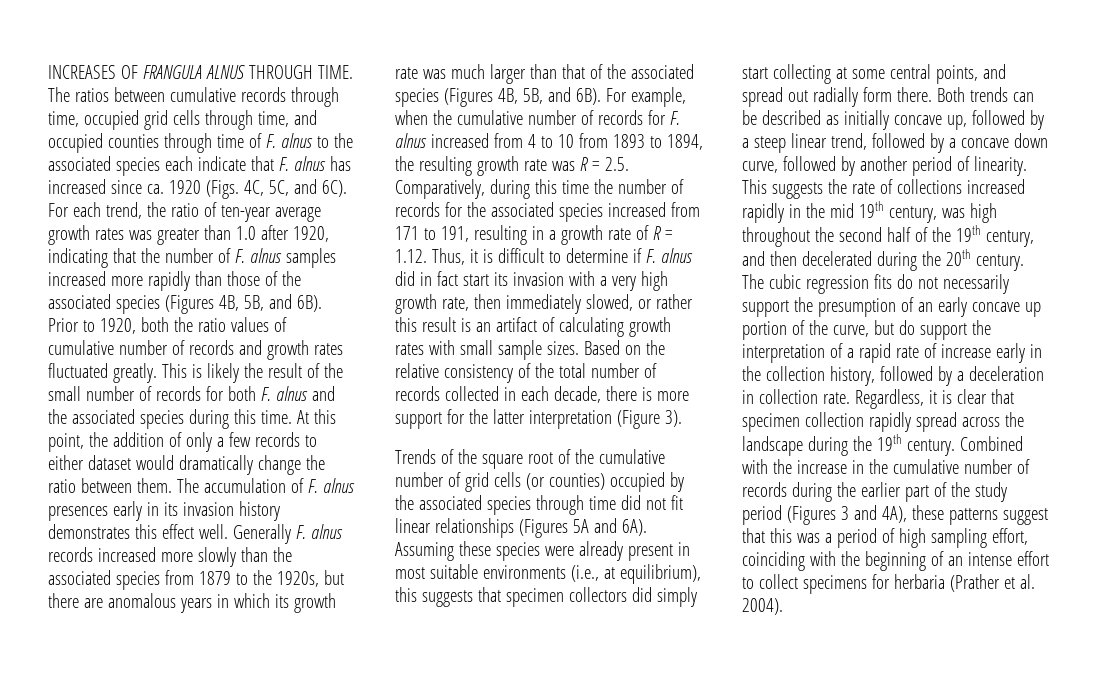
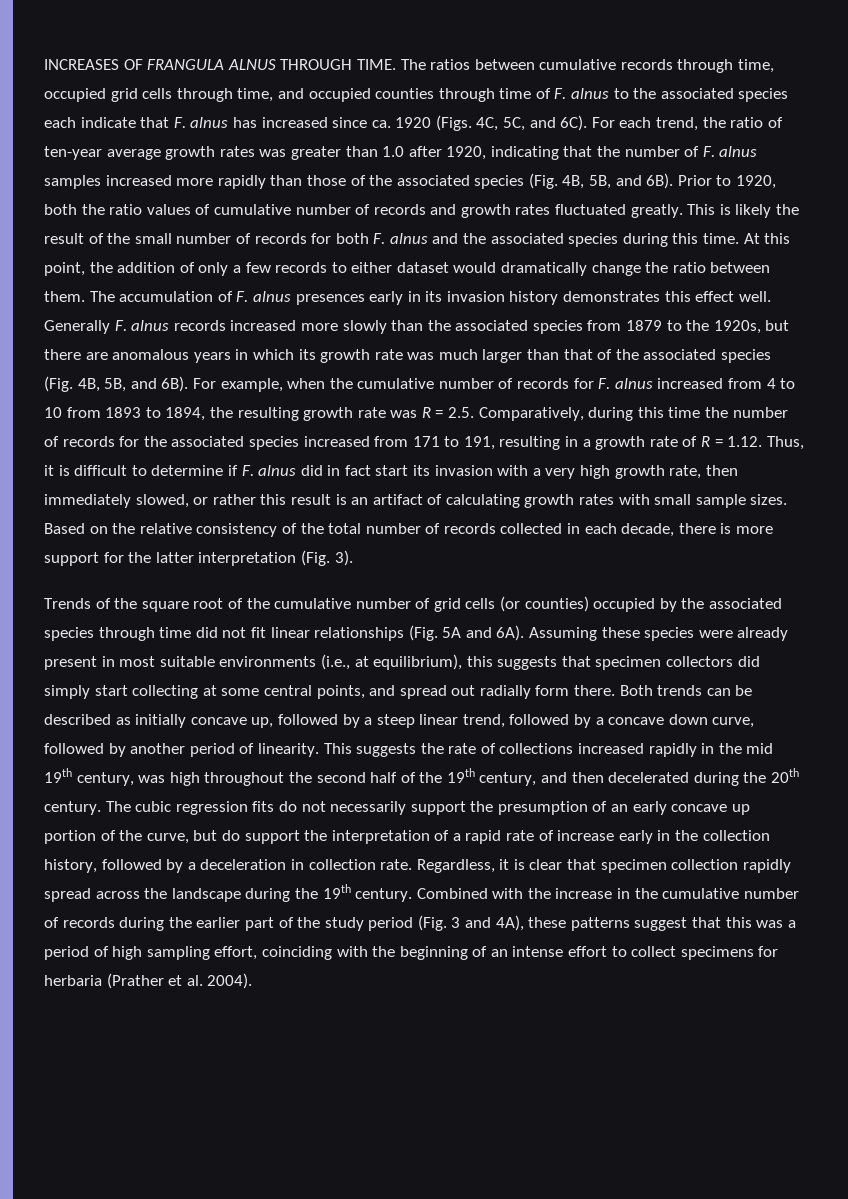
- For each trend, the ratio of ten-year average growth rates was greater than 1.0 after 1920, indicating that the number of F. alnus samples increased more rapidly than those of the associated species (Figures 4B, 5B, and 6B).
+ For each trend, the ratio of ten-year average growth rates was greater than 1.0 after 1920, indicating that the number of F. alnus samples increased more rapidly than those of the associated species (Fig. 4B, 5B, and 6B).
- Generally F. alnus records increased more slowly than the associated species from 1879 to the 1920s, but there are anomalous years in which its growth rate was much larger than that of the associated species (Figures 4B, 5B, and 6B).
+ Generally F. alnus records increased more slowly than the associated species from 1879 to the 1920s, but there are anomalous years in which its growth rate was much larger than that of the associated species (Fig. 4B, 5B, and 6B).
- Based on the relative consistency of the total number of records collected in each decade, there is more support for the latter interpretation (Figure 3).
+ Based on the relative consistency of the total number of records collected in each decade, there is more support for the latter interpretation (Fig. 3).
- Trends of the square root of the cumulative number of grid cells (or counties) occupied by the associated species through time did not fit linear relationships (Figures 5A and 6A).
+ Trends of the square root of the cumulative number of grid cells (or counties) occupied by the associated species through time did not fit linear relationships (Fig. 5A and 6A).
- Combined with the increase in the cumulative number of records during the earlier part of the study period (Figures 3 and 4A), these patterns suggest that this was a period of high sampling effort, coinciding with the beginning of an intense effort to collect specimens for herbaria (Prather et al. 2004).
+ Combined with the increase in the cumulative number of records during the earlier part of the study period (Fig. 3 and 4A), these patterns suggest that this was a period of high sampling effort, coinciding with the beginning of an intense effort to collect specimens for herbaria (Prather et al. 2004).

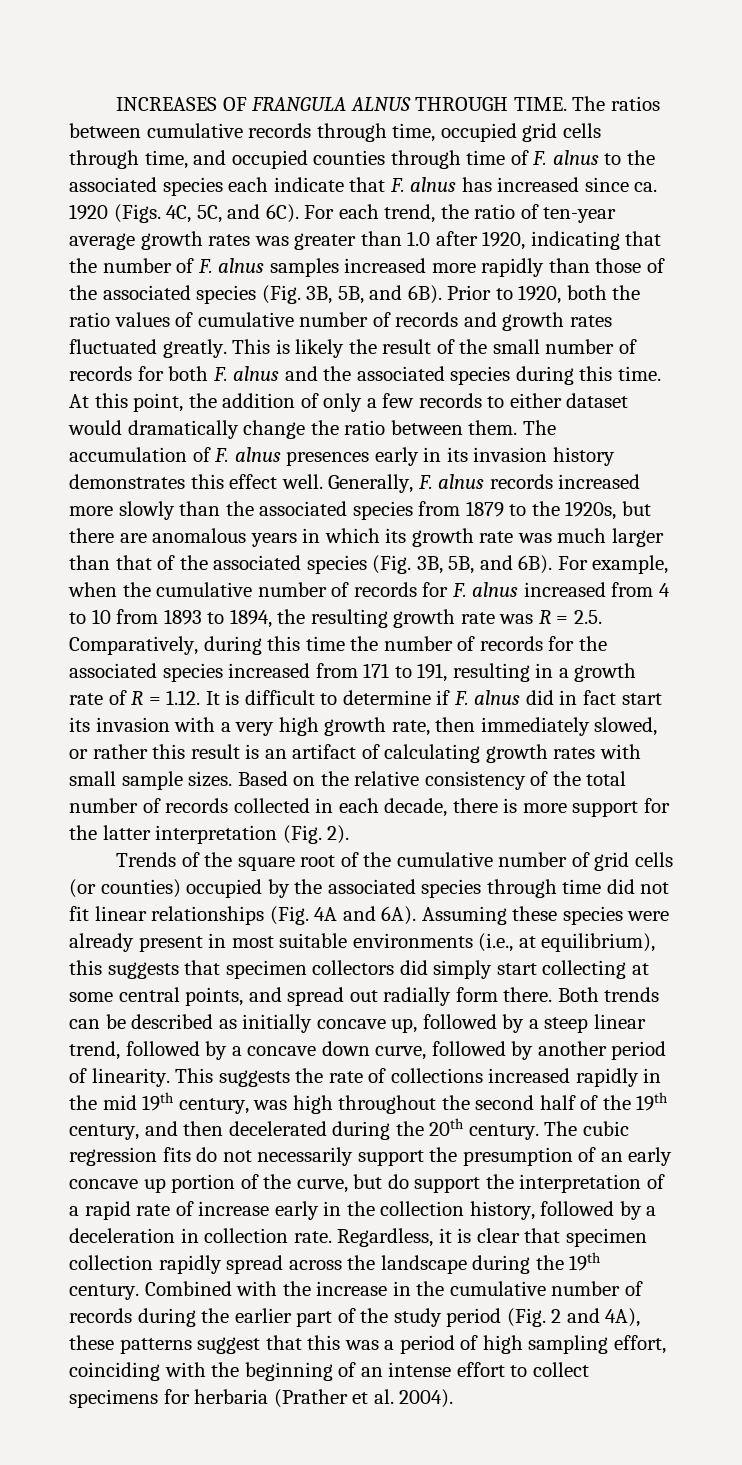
- For each trend, the ratio of ten-year average growth rates was greater than 1.0 after 1920, indicating that the number of F. alnus samples increased more rapidly than those of the associated species (Fig. 4B, 5B, and 6B).
+ For each trend, the ratio of ten-year average growth rates was greater than 1.0 after 1920, indicating that the number of F. alnus samples increased more rapidly than those of the associated species (Fig. 3B, 5B, and 6B).
- Generally F. alnus records increased more slowly than the associated species from 1879 to the 1920s, but there are anomalous years in which its growth rate was much larger than that of the associated species (Fig. 4B, 5B, and 6B).
+ Generally, F. alnus records increased more slowly than the associated species from 1879 to the 1920s, but there are anomalous years in which its growth rate was much larger than that of the associated species (Fig. 3B, 5B, and 6B).
- For example, when the cumulative number of records for F. alnus increased from 4 to 10 from 1893 to 1894, the resulting growth rate was R = 2.5. Comparatively, during this time the number of records for the associated species increased from 171 to 191, resulting in a growth rate of R = 1.12. Thus, it is difficult to determine if F. alnus did in fact start its invasion with a very high growth rate, then immediately slowed, or rather this result is an artifact of calculating growth rates with small sample sizes.
+ For example, when the cumulative number of records for F. alnus increased from 4 to 10 from 1893 to 1894, the resulting growth rate was R = 2.5. Comparatively, during this time the number of records for the associated species increased from 171 to 191, resulting in a growth rate of R = 1.12. It is difficult to determine if F. alnus did in fact start its invasion with a very high growth rate, then immediately slowed, or rather this result is an artifact of calculating growth rates with small sample sizes.
- Based on the relative consistency of the total number of records collected in each decade, there is more support for the latter interpretation (Fig. 3).
+ Based on the relative consistency of the total number of records collected in each decade, there is more support for the latter interpretation (Fig. 2).
- Trends of the square root of the cumulative number of grid cells (or counties) occupied by the associated species through time did not fit linear relationships (Fig. 5A and 6A).
+ Trends of the square root of the cumulative number of grid cells (or counties) occupied by the associated species through time did not fit linear relationships (Fig. 4A and 6A).
- Combined with the increase in the cumulative number of records during the earlier part of the study period (Fig. 3 and 4A), these patterns suggest that this was a period of high sampling effort, coinciding with the beginning of an intense effort to collect specimens for herbaria (Prather et al. 2004).
+ Combined with the increase in the cumulative number of records during the earlier part of the study period (Fig. 2 and 4A), these patterns suggest that this was a period of high sampling effort, coinciding with the beginning of an intense effort to collect specimens for herbaria (Prather et al. 2004).

